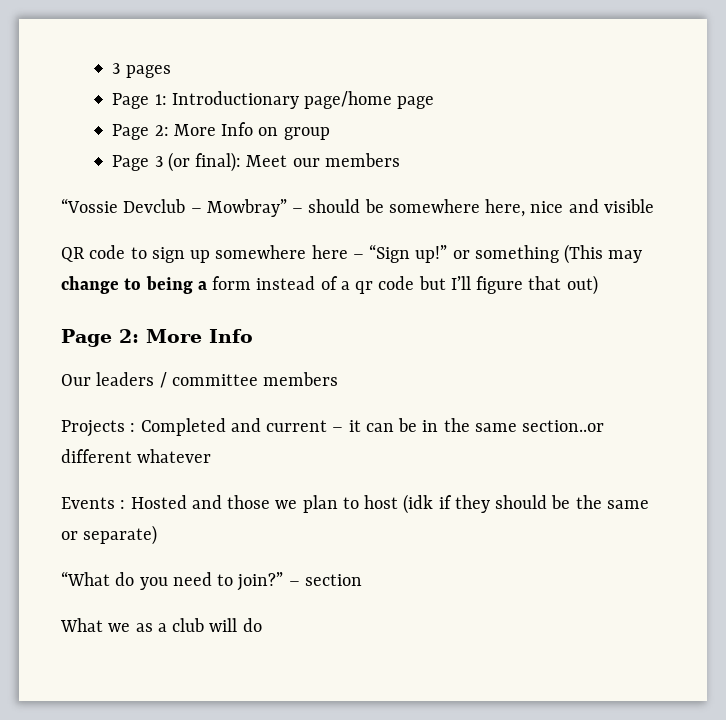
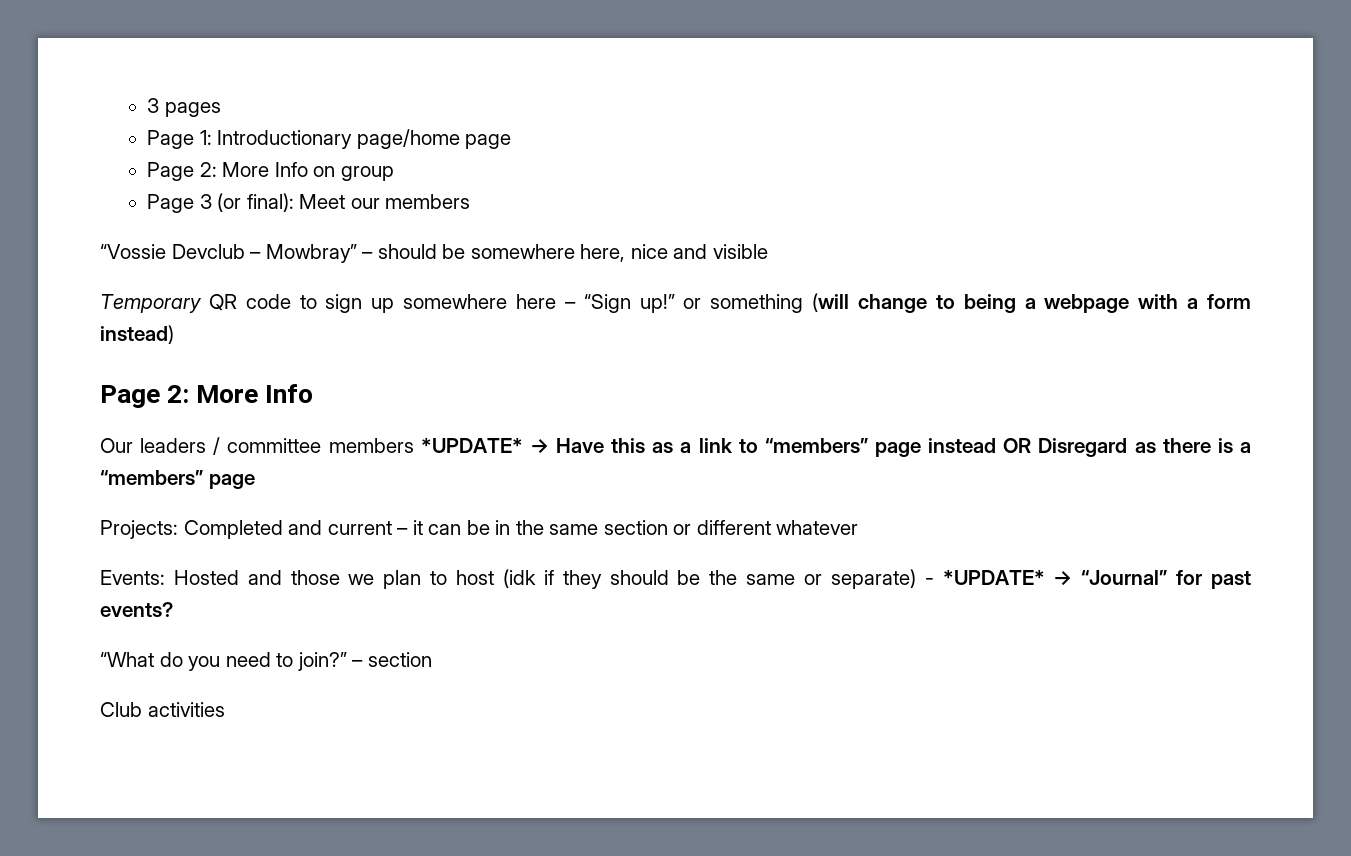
- QR code to sign up somewhere here – “Sign up!” or something (This may change to being a form instead of a qr code but I’ll figure that out)
+ Temporary QR code to sign up somewhere here – “Sign up!” or something (will change to being a webpage with a form instead)
- Our leaders / committee members
- Projects : Completed and current – it can be in the same section..or different whatever
+ Our leaders / committee members *UPDATE* → Have this as a link to “members” page instead OR Disregard as there is a “members” page
+ Projects: Completed and current – it can be in the same section or different whatever
- Events : Hosted and those we plan to host (idk if they should be the same or separate)
+ Events: Hosted and those we plan to host (idk if they should be the same or separate) - *UPDATE* → “Journal” for past events?
- What we as a club will do
+ Club activities

